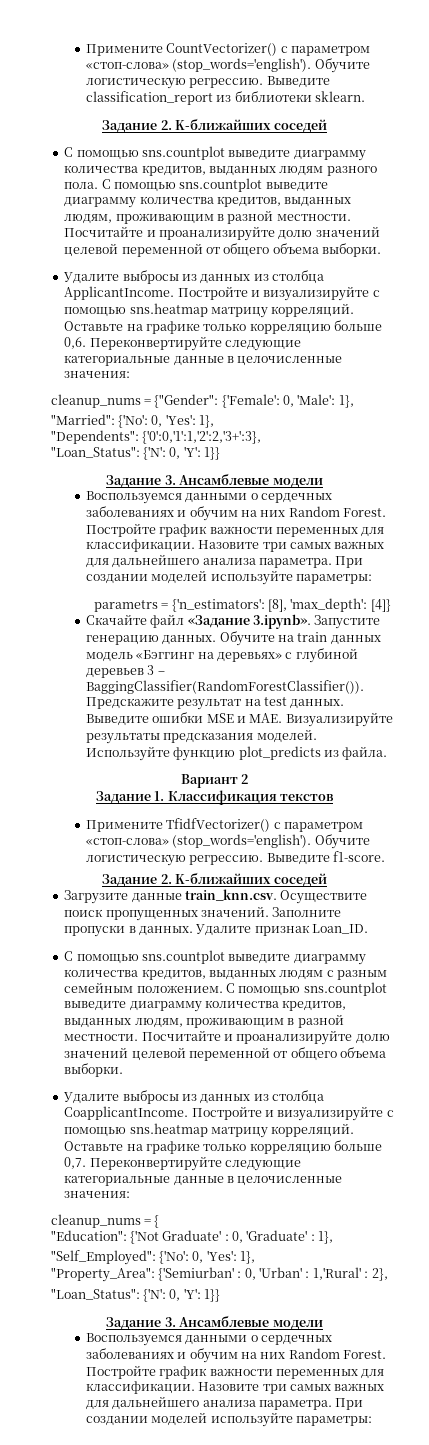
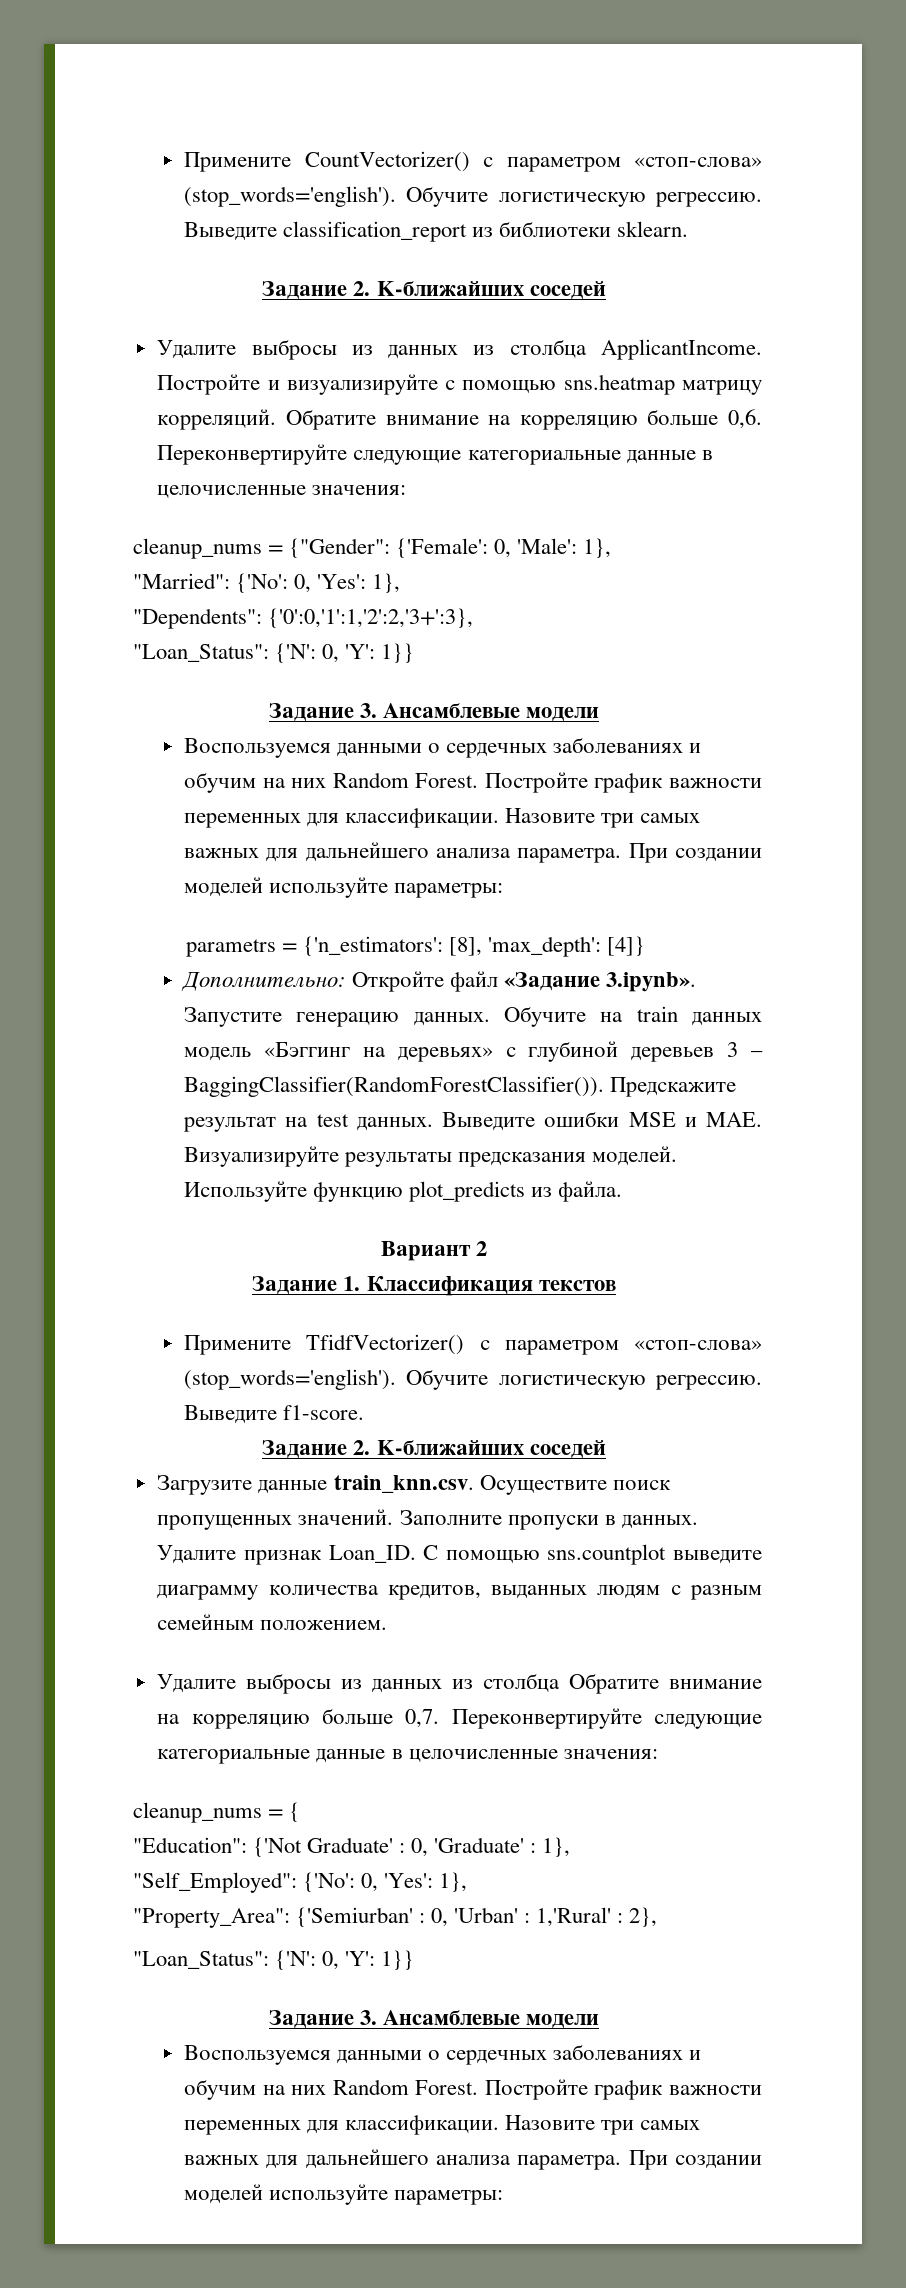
- С помощью sns.countplot выведите диаграмму количества кредитов, выданных людям разного пола. С помощью sns.countplot выведите диаграмму количества кредитов, выданных людям, проживающим в разной местности. Посчитайте и проанализируйте долю значений целевой переменной от общего объема выборки.
- Оставьте на графике только корреляцию больше 0,6.
+ Обратите внимание на корреляцию больше 0,6.
- Скачайте файл «Задание 3.ipynb». Запустите генерацию данных.
+ Дополнительно: Откройте файл «Задание 3.ipynb». Запустите генерацию данных.
- Удалите признак Loan_ID.
- С помощью sns.countplot выведите диаграмму количества кредитов, выданных людям с разным семейным положением. С помощью sns.countplot выведите диаграмму количества кредитов, выданных людям, проживающим в разной местности. Посчитайте и проанализируйте долю значений целевой переменной от общего объема выборки.
- Удалите выбросы из данных из столбца CoapplicantIncome. Постройте и визуализируйте с помощью sns.heatmap матрицу корреляций. Оставьте на графике только корреляцию больше 0,7.
+ Удалите признак Loan_ID. С помощью sns.countplot выведите диаграмму количества кредитов, выданных людям с разным семейным положением.
+ Удалите выбросы из данных из столбца Обратите внимание на корреляцию больше 0,7.

